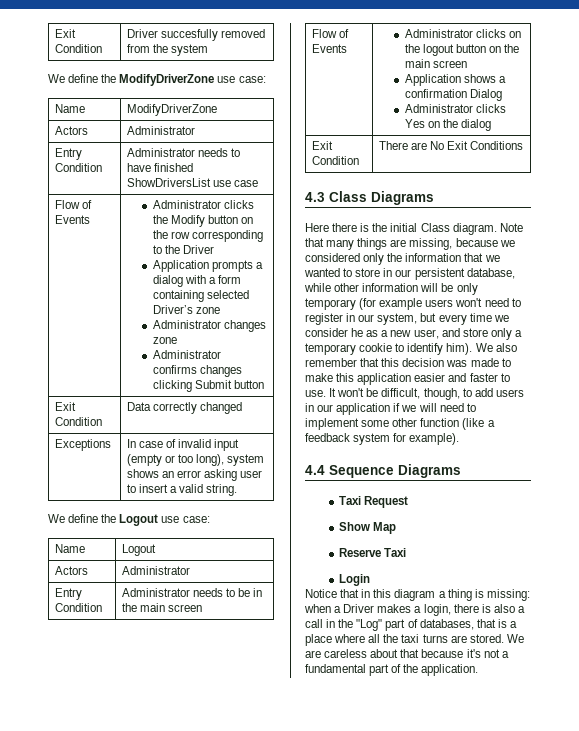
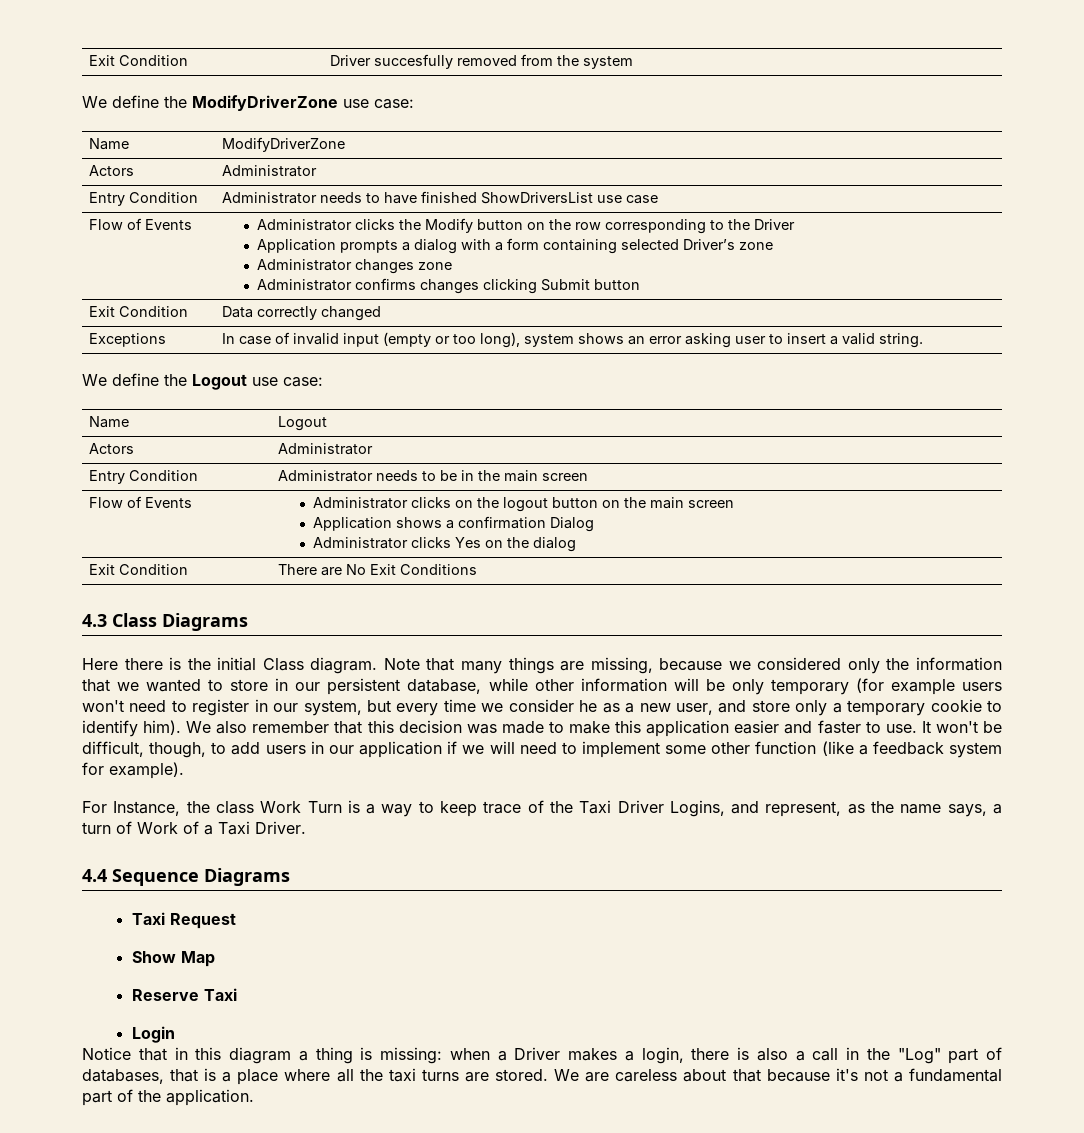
+ For Instance, the class Work Turn is a way to keep trace of the Taxi Driver Logins, and represent, as the name says, a turn of Work of a Taxi Driver.

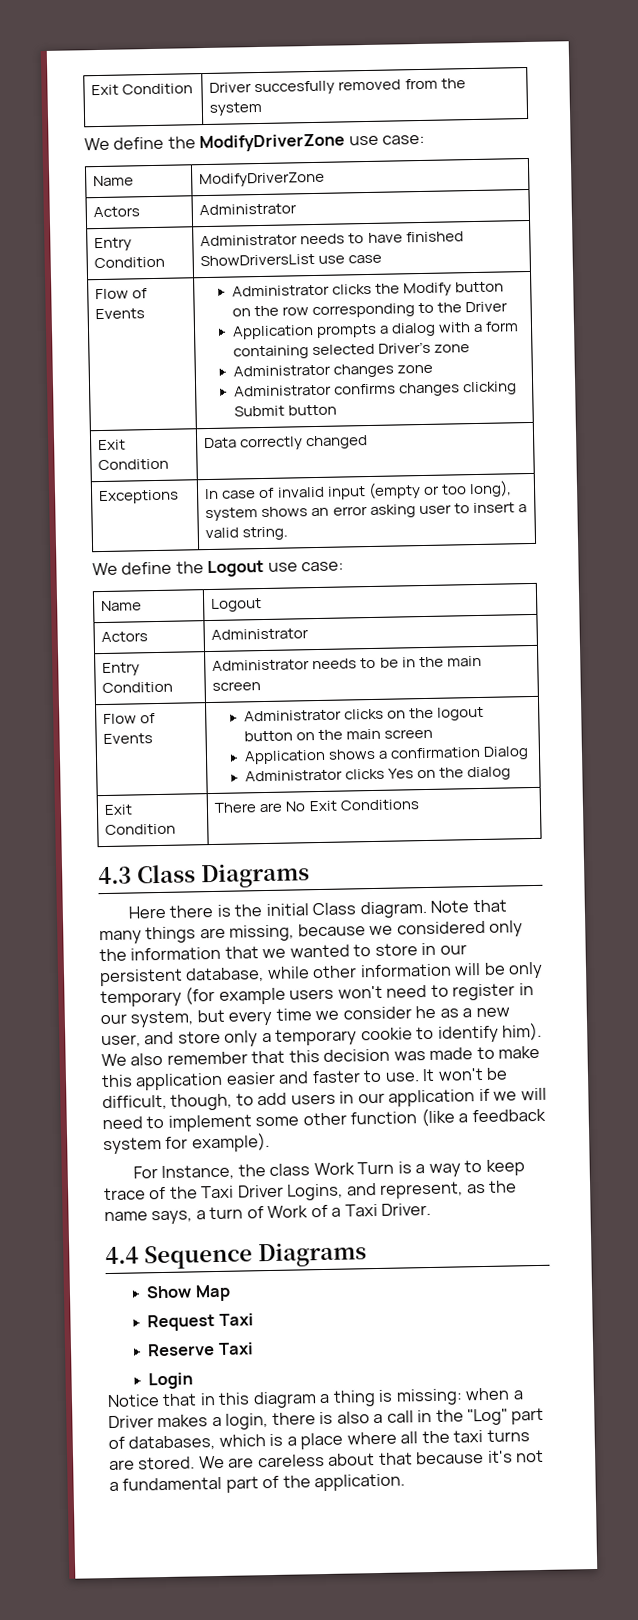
- Taxi Request
+ Request Taxi
- Notice that in this diagram a thing is missing: when a Driver makes a login, there is also a call in the "Log" part of databases, that is a place where all the taxi turns are stored.
+ Notice that in this diagram a thing is missing: when a Driver makes a login, there is also a call in the "Log" part of databases, which is a place where all the taxi turns are stored.

